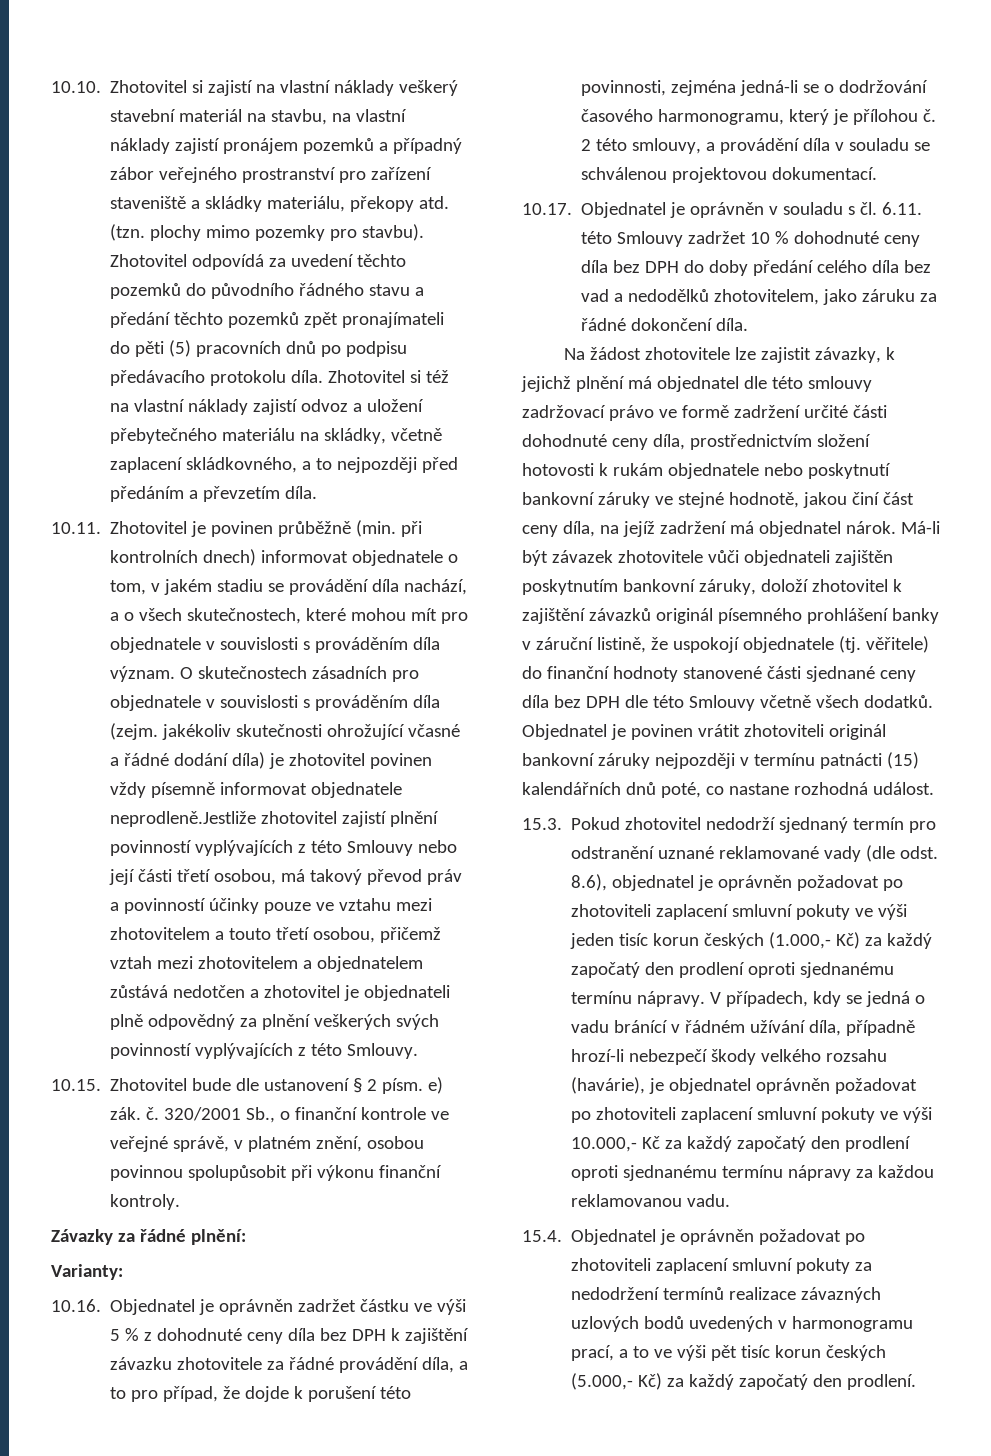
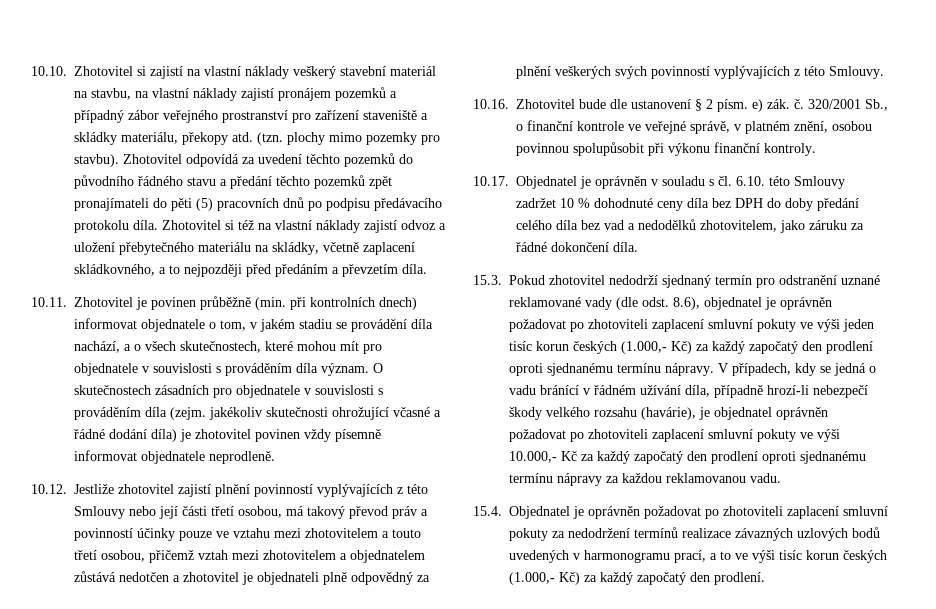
- O skutečnostech zásadních pro objednatele v souvislosti s prováděním díla (zejm. jakékoliv skutečnosti ohrožující včasné a řádné dodání díla) je zhotovitel povinen vždy písemně informovat objednatele neprodleně.Jestliže zhotovitel zajistí plnění povinností vyplývajících z této Smlouvy nebo její části třetí osobou, má takový převod práv a povinností účinky pouze ve vztahu mezi zhotovitelem a touto třetí osobou, přičemž vztah mezi zhotovitelem a objednatelem zůstává nedotčen a zhotovitel je objednateli plně odpovědný za plnění veškerých svých povinností vyplývajících z této Smlouvy.
+ O skutečnostech zásadních pro objednatele v souvislosti s prováděním díla (zejm. jakékoliv skutečnosti ohrožující včasné a řádné dodání díla) je zhotovitel povinen vždy písemně informovat objednatele neprodleně.
+ 10.12. Jestliže zhotovitel zajistí plnění povinností vyplývajících z této Smlouvy nebo její části třetí osobou, má takový převod práv a povinností účinky pouze ve vztahu mezi zhotovitelem a touto třetí osobou, přičemž vztah mezi zhotovitelem a objednatelem zůstává nedotčen a zhotovitel je objednateli plně odpovědný za plnění veškerých svých povinností vyplývajících z této Smlouvy.
- 10.15. Zhotovitel bude dle ustanovení § 2 písm. e) zák. č.
+ 10.16. Zhotovitel bude dle ustanovení § 2 písm. e) zák. č.
- Závazky za řádné plnění:
- Varianty:
- 10.16. Objednatel je oprávněn zadržet částku ve výši 5 % z dohodnuté ceny díla bez DPH k zajištění závazku zhotovitele za řádné provádění díla, a to pro případ, že dojde k porušení této povinnosti, zejména jedná-li se o dodržování časového harmonogramu, který je přílohou č. 2 této smlouvy, a provádění díla v souladu se schválenou projektovou dokumentací.
- 10.17. Objednatel je oprávněn v souladu s čl. 6.11. této Smlouvy zadržet 10 % dohodnuté ceny díla bez DPH do doby předání celého díla bez vad a nedodělků zhotovitelem, jako záruku za řádné dokončení díla.
+ 10.17. Objednatel je oprávněn v souladu s čl. 6.10. této Smlouvy zadržet 10 % dohodnuté ceny díla bez DPH do doby předání celého díla bez vad a nedodělků zhotovitelem, jako záruku za řádné dokončení díla.
- Na žádost zhotovitele lze zajistit závazky, k jejichž plnění má objednatel dle této smlouvy zadržovací právo ve formě zadržení určité části dohodnuté ceny díla, prostřednictvím složení hotovosti k rukám objednatele nebo poskytnutí bankovní záruky ve stejné hodnotě, jakou činí část ceny díla, na jejíž zadržení má objednatel nárok. Má-li být závazek zhotovitele vůči objednateli zajištěn poskytnutím bankovní záruky, doloží zhotovitel k zajištění závazků originál písemného prohlášení banky v záruční listině, že uspokojí objednatele (tj. věřitele) do finanční hodnoty stanovené části sjednané ceny díla bez DPH dle této Smlouvy včetně všech dodatků. Objednatel je povinen vrátit zhotoviteli originál bankovní záruky nejpozději v termínu patnácti (15) kalendářních dnů poté, co nastane rozhodná událost.
- 15.4. Objednatel je oprávněn požadovat po zhotoviteli zaplacení smluvní pokuty za nedodržení termínů realizace závazných uzlových bodů uvedených v harmonogramu prací, a to ve výši pět tisíc korun českých (5.000,- Kč) za každý započatý den prodlení.
+ 15.4. Objednatel je oprávněn požadovat po zhotoviteli zaplacení smluvní pokuty za nedodržení termínů realizace závazných uzlových bodů uvedených v harmonogramu prací, a to ve výši tisíc korun českých (1.000,- Kč) za každý započatý den prodlení.

